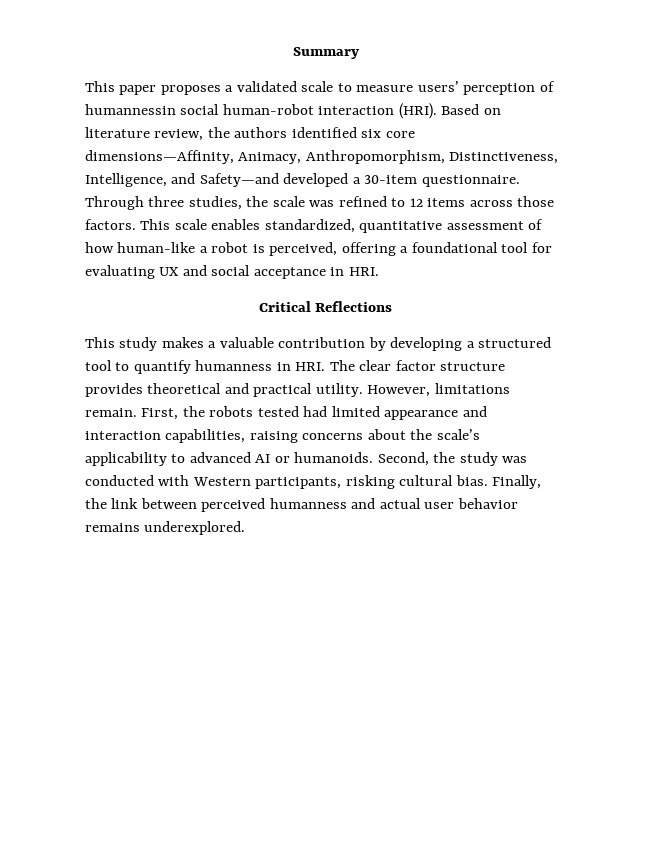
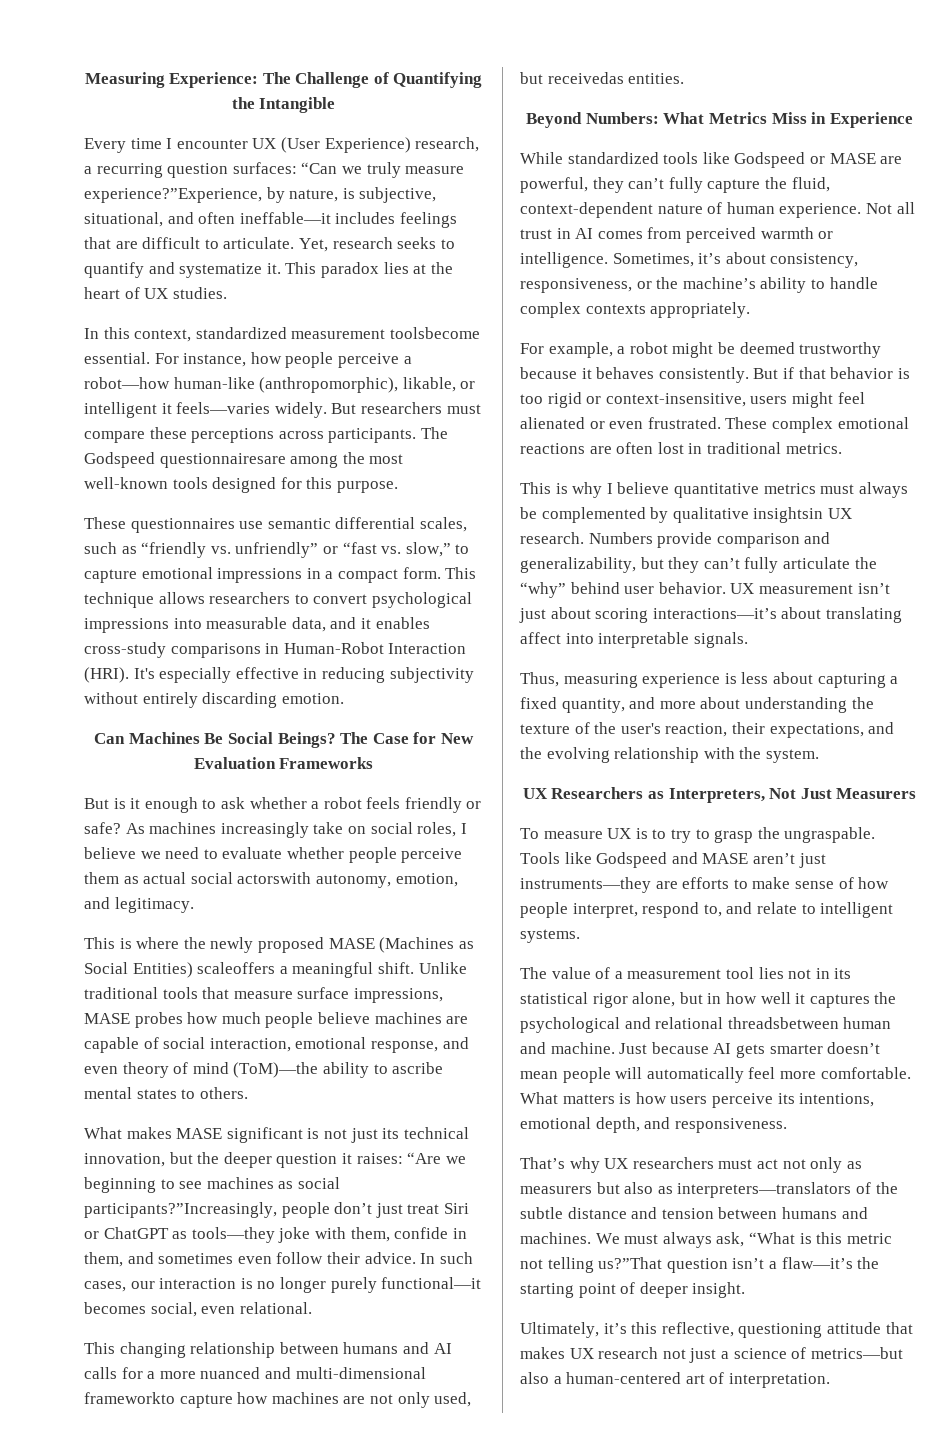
- Summary
- This paper proposes a validated scale to measure users’ perception of humannessin social human-robot interaction (HRI). Based on literature review, the authors identified six core dimensions—Affinity, Animacy, Anthropomorphism, Distinctiveness, Intelligence, and Safety—and developed a 30-item questionnaire. Through three studies, the scale was refined to 12 items across those factors. This scale enables standardized, quantitative assessment of how human-like a robot is perceived, offering a foundational tool for evaluating UX and social acceptance in HRI.
- Critical Reflections
- This study makes a valuable contribution by developing a structured tool to quantify humanness in HRI. The clear factor structure provides theoretical and practical utility. However, limitations remain. First, the robots tested had limited appearance and interaction capabilities, raising concerns about the scale’s applicability to advanced AI or humanoids. Second, the study was conducted with Western participants, risking cultural bias. Finally, the link between perceived humanness and actual user behavior remains underexplored.
+ Measuring Experience: The Challenge of Quantifying the Intangible
+ Every time I encounter UX (User Experience) research, a recurring question surfaces: “Can we truly measure experience?”Experience, by nature, is subjective, situational, and often ineffable—it includes feelings that are difficult to articulate. Yet, research seeks to quantify and systematize it. This paradox lies at the heart of UX studies.
+ In this context, standardized measurement toolsbecome essential. For instance, how people perceive a robot—how human-like (anthropomorphic), likable, or intelligent it feels—varies widely. But researchers must compare these perceptions across participants. The Godspeed questionnairesare among the most well-known tools designed for this purpose.
+ These questionnaires use semantic differential scales, such as “friendly vs. unfriendly” or “fast vs. slow,” to capture emotional impressions in a compact form. This technique allows researchers to convert psychological impressions into measurable data, and it enables cross-study comparisons in Human-Robot Interaction (HRI). It's especially effective in reducing subjectivity without entirely discarding emotion.
+ Can Machines Be Social Beings? The Case for New Evaluation Frameworks
+ But is it enough to ask whether a robot feels friendly or safe? As machines increasingly take on social roles, I believe we need to evaluate whether people perceive them as actual social actorswith autonomy, emotion, and legitimacy.
+ This is where the newly proposed MASE (Machines as Social Entities) scaleoffers a meaningful shift. Unlike traditional tools that measure surface impressions, MASE probes how much people believe machines are capable of social interaction, emotional response, and even theory of mind (ToM)—the ability to ascribe mental states to others.
+ What makes MASE significant is not just its technical innovation, but the deeper question it raises: “Are we beginning to see machines as social participants?”Increasingly, people don’t just treat Siri or ChatGPT as tools—they joke with them, confide in them, and sometimes even follow their advice. In such cases, our interaction is no longer purely functional—it becomes social, even relational.
+ This changing relationship between humans and AI calls for a more nuanced and multi-dimensional frameworkto capture how machines are not only used, but receivedas entities.
+ Beyond Numbers: What Metrics Miss in Experience
+ While standardized tools like Godspeed or MASE are powerful, they can’t fully capture the fluid, context-dependent nature of human experience. Not all trust in AI comes from perceived warmth or intelligence. Sometimes, it’s about consistency, responsiveness, or the machine’s ability to handle complex contexts appropriately.
+ For example, a robot might be deemed trustworthy because it behaves consistently. But if that behavior is too rigid or context-insensitive, users might feel alienated or even frustrated. These complex emotional reactions are often lost in traditional metrics.
+ This is why I believe quantitative metrics must always be complemented by qualitative insightsin UX research. Numbers provide comparison and generalizability, but they can’t fully articulate the “why” behind user behavior. UX measurement isn’t just about scoring interactions—it’s about translating affect into interpretable signals.
+ Thus, measuring experience is less about capturing a fixed quantity, and more about understanding the texture of the user's reaction, their expectations, and the evolving relationship with the system.
+ UX Researchers as Interpreters, Not Just Measurers
+ To measure UX is to try to grasp the ungraspable. Tools like Godspeed and MASE aren’t just instruments—they are efforts to make sense of how people interpret, respond to, and relate to intelligent systems.
+ The value of a measurement tool lies not in its statistical rigor alone, but in how well it captures the psychological and relational threadsbetween human and machine. Just because AI gets smarter doesn’t mean people will automatically feel more comfortable. What matters is how users perceive its intentions, emotional depth, and responsiveness.
+ That’s why UX researchers must act not only as measurers but also as interpreters—translators of the subtle distance and tension between humans and machines. We must always ask, “What is this metric not telling us?”That question isn’t a flaw—it’s the starting point of deeper insight.
+ Ultimately, it’s this reflective, questioning attitude that makes UX research not just a science of metrics—but also a human-centered art of interpretation.

